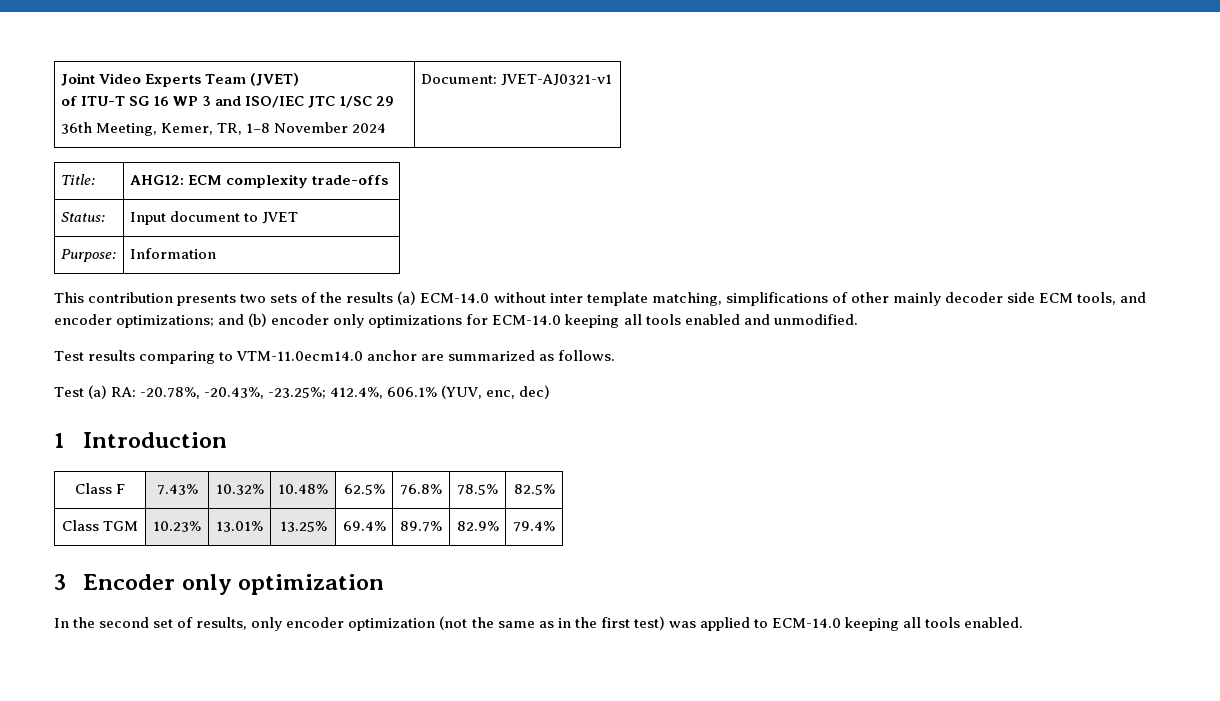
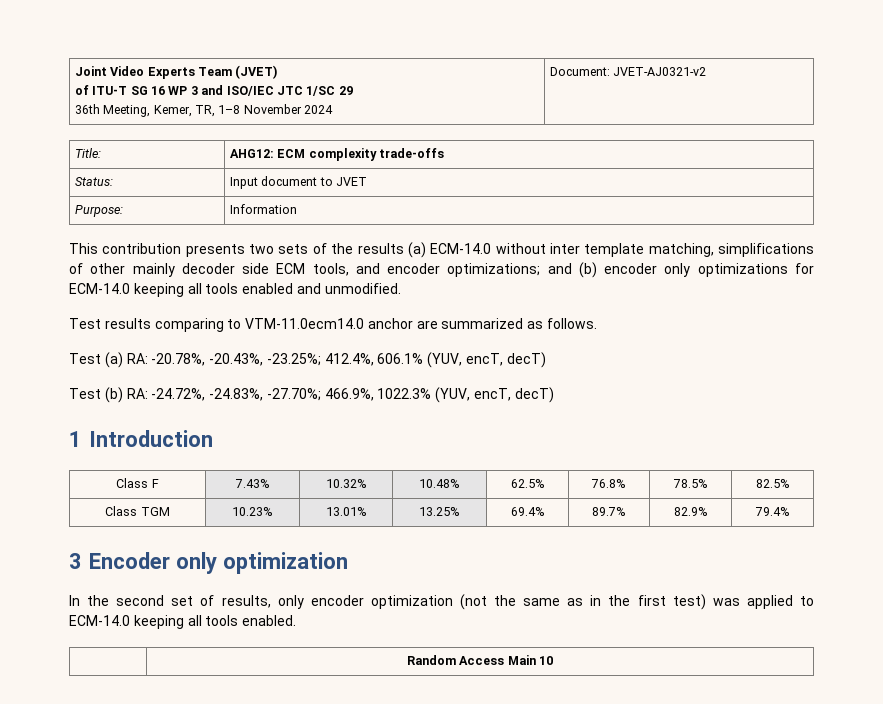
  Joint Video Experts Team (JVET)
  of ITU-T SG 16 WP 3 and ISO/IEC JTC 1/SC 29
- 36th Meeting, Kemer, TR, 1–8 November 2024 | Document: JVET-AJ0321-v1
+ 36th Meeting, Kemer, TR, 1–8 November 2024 | Document: JVET-AJ0321-v2
- Test (a) RA: -20.78%, -20.43%, -23.25%; 412.4%, 606.1% (YUV, enc, dec)
+ Test (a) RA: -20.78%, -20.43%, -23.25%; 412.4%, 606.1% (YUV, encT, decT)
+ Test (b) RA: -24.72%, -24.83%, -27.70%; 466.9%, 1022.3% (YUV, encT, decT)
+ | Random Access Main 10

